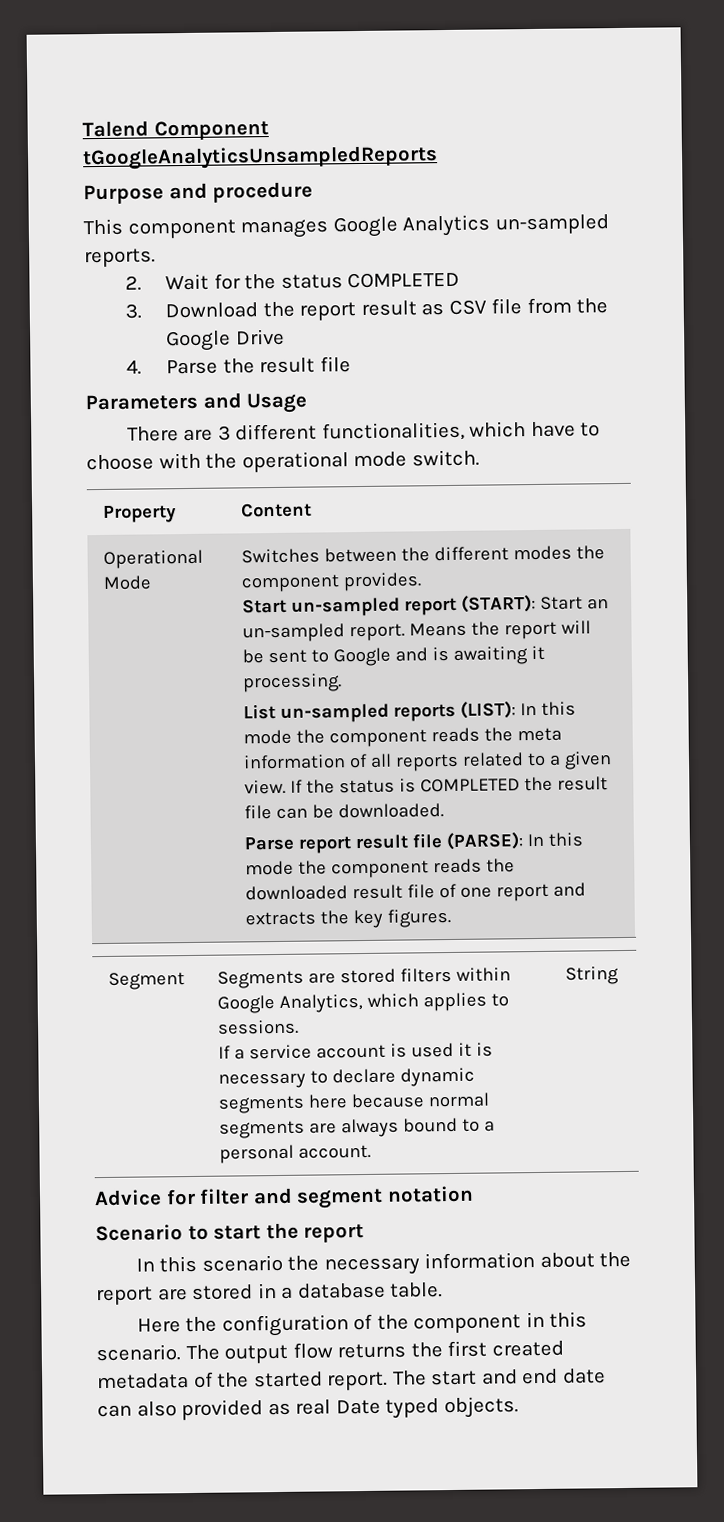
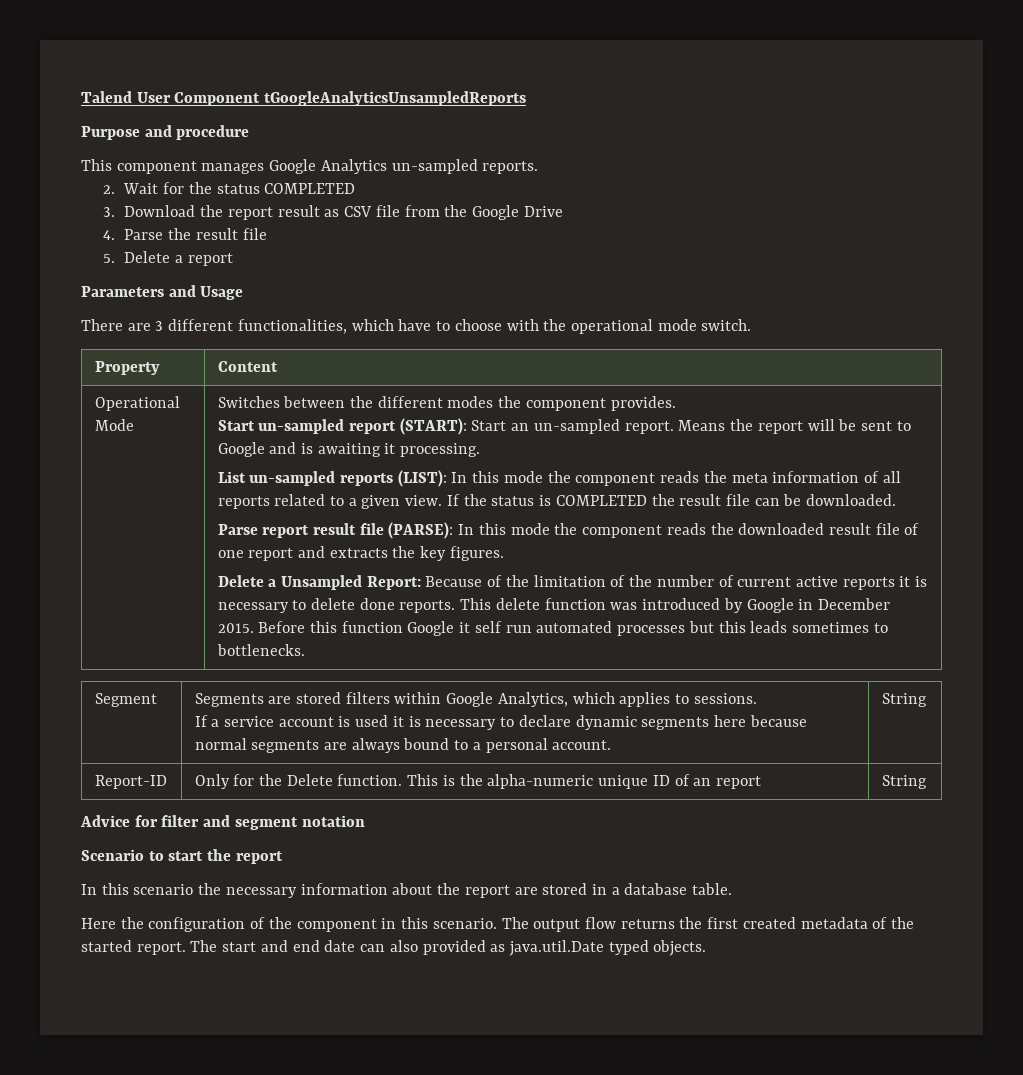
- Talend Component tGoogleAnalyticsUnsampledReports
+ Talend User Component tGoogleAnalyticsUnsampledReports
+ 5. Delete a report
+ Delete a Unsampled Report: Because of the limitation of the number of current active reports it is necessary to delete done reports. This delete function was introduced by Google in December 2015. Before this function Google it self run automated processes but this leads sometimes to bottlenecks.
+ Report-ID | Only for the Delete function. This is the alpha-numeric unique ID of an report | String
- The start and end date can also provided as real Date typed objects.
+ The start and end date can also provided as java.util.Date typed objects.

